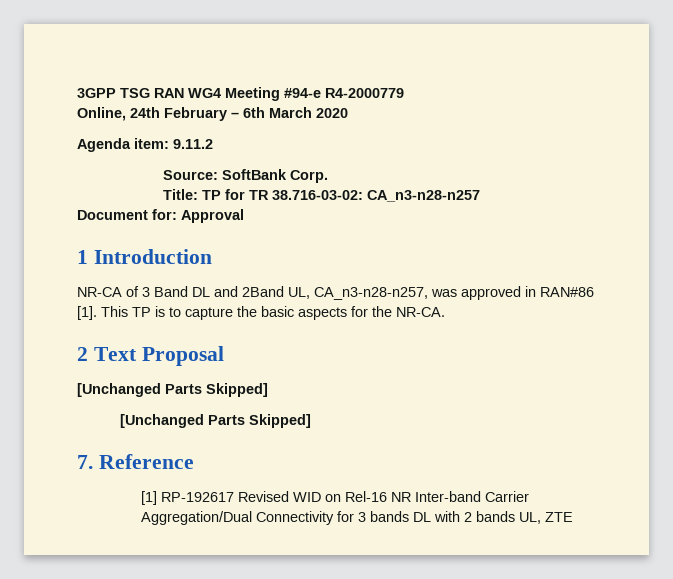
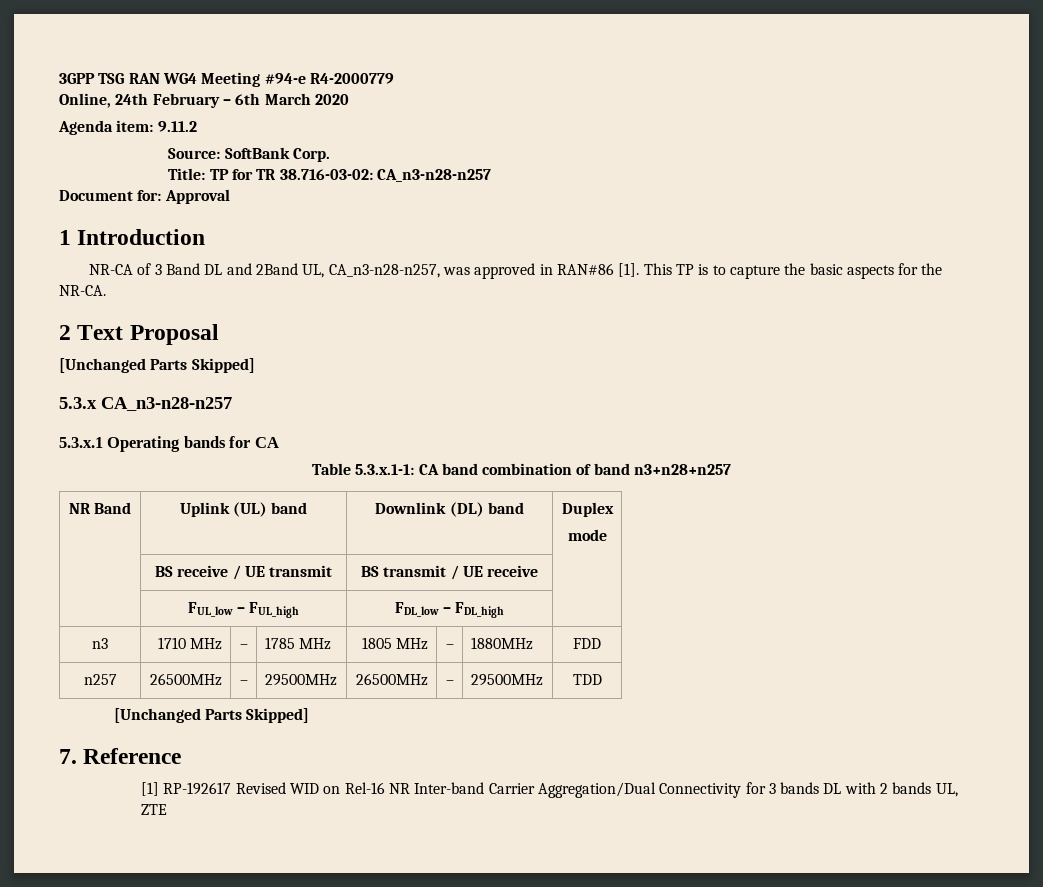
+ 5.3.x CA_n3-n28-n257
+ 5.3.x.1 Operating bands for CA
+ Table 5.3.x.1-1: CA band combination of band n3+n28+n257
+ NR Band | Uplink (UL) band | Downlink (DL) band | Duplex
+ mode
+ | BS receive / UE transmit | BS transmit / UE receive |
+ | FUL_low – FUL_high | FDL_low – FDL_high |
+ n3 | 1710 MHz | – | 1785 MHz | 1805 MHz | – | 1880MHz | FDD
+ n257 | 26500MHz | – | 29500MHz | 26500MHz | – | 29500MHz | TDD

